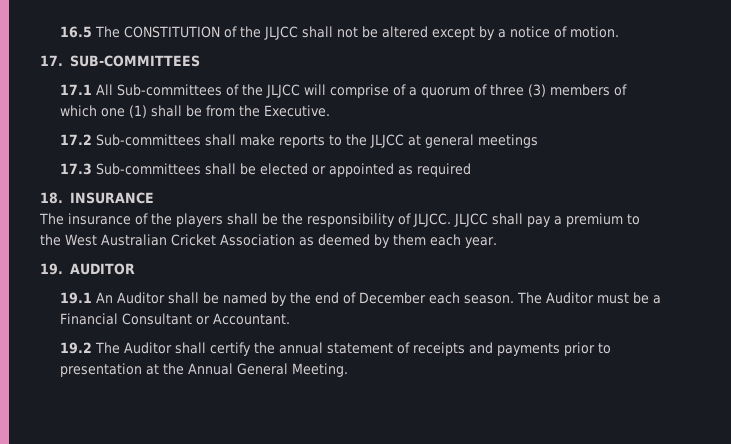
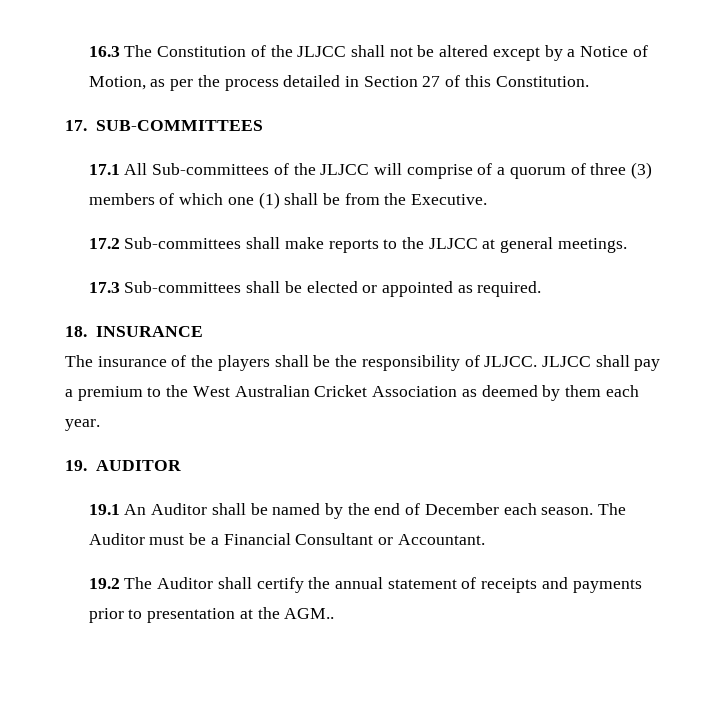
- 16.5 The CONSTITUTION of the JLJCC shall not be altered except by a notice of motion.
+ 16.3 The Constitution of the JLJCC shall not be altered except by a Notice of Motion, as per the process detailed in Section 27 of this Constitution.
- 17.2 Sub-committees shall make reports to the JLJCC at general meetings
+ 17.2 Sub-committees shall make reports to the JLJCC at general meetings.
- 17.3 Sub-committees shall be elected or appointed as required
+ 17.3 Sub-committees shall be elected or appointed as required.
- 19.2 The Auditor shall certify the annual statement of receipts and payments prior to presentation at the Annual General Meeting.
+ 19.2 The Auditor shall certify the annual statement of receipts and payments prior to presentation at the AGM..

